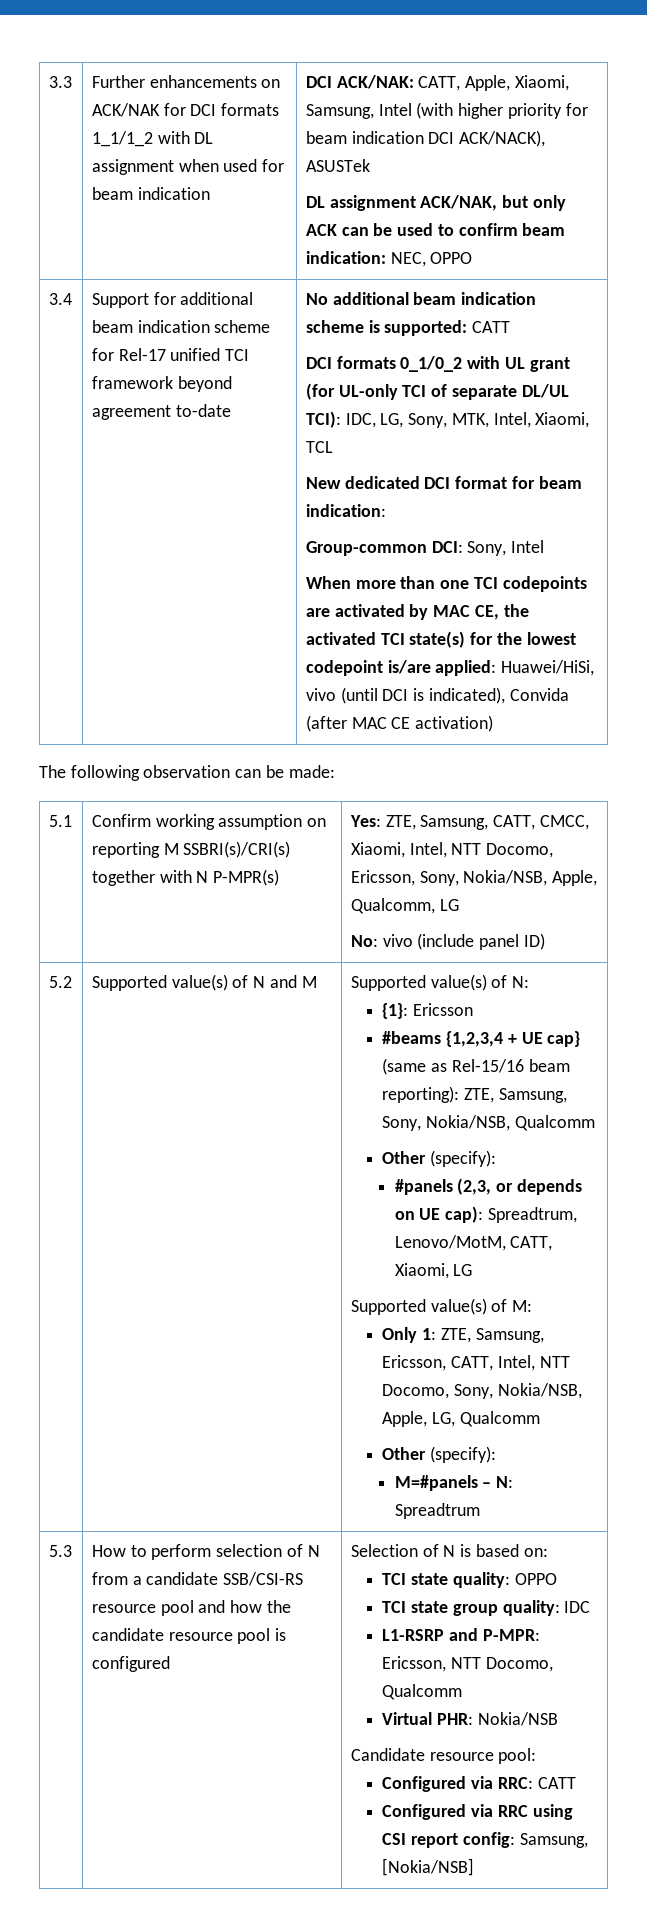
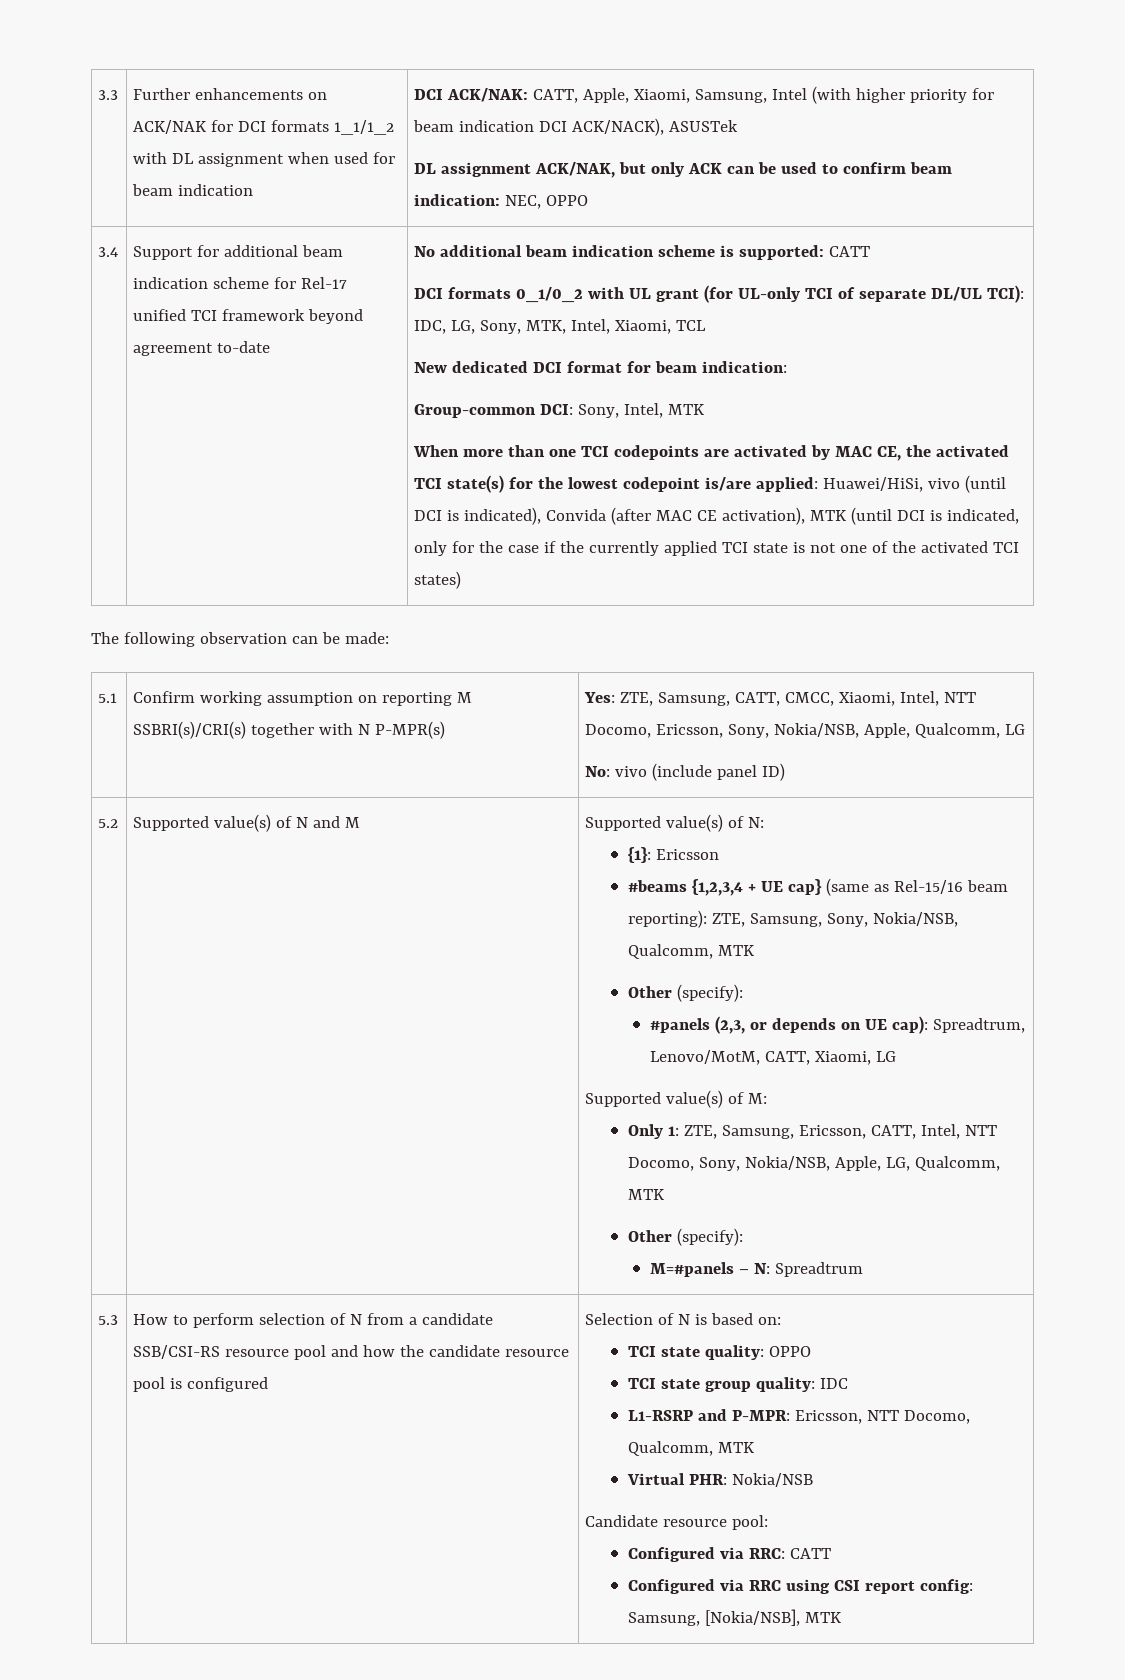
- Group-common DCI: Sony, Intel
+ Group-common DCI: Sony, Intel, MTK
- When more than one TCI codepoints are activated by MAC CE, the activated TCI state(s) for the lowest codepoint is/are applied: Huawei/HiSi, vivo (until DCI is indicated), Convida (after MAC CE activation)
+ When more than one TCI codepoints are activated by MAC CE, the activated TCI state(s) for the lowest codepoint is/are applied: Huawei/HiSi, vivo (until DCI is indicated), Convida (after MAC CE activation), MTK (until DCI is indicated, only for the case if the currently applied TCI state is not one of the activated TCI states)
- #beams {1,2,3,4 + UE cap} (same as Rel-15/16 beam reporting): ZTE, Samsung, Sony, Nokia/NSB, Qualcomm
+ #beams {1,2,3,4 + UE cap} (same as Rel-15/16 beam reporting): ZTE, Samsung, Sony, Nokia/NSB, Qualcomm, MTK
- Only 1: ZTE, Samsung, Ericsson, CATT, Intel, NTT Docomo, Sony, Nokia/NSB, Apple, LG, Qualcomm
+ Only 1: ZTE, Samsung, Ericsson, CATT, Intel, NTT Docomo, Sony, Nokia/NSB, Apple, LG, Qualcomm, MTK
- L1-RSRP and P-MPR: Ericsson, NTT Docomo, Qualcomm
+ L1-RSRP and P-MPR: Ericsson, NTT Docomo, Qualcomm, MTK
- Configured via RRC using CSI report config: Samsung, [Nokia/NSB]
+ Configured via RRC using CSI report config: Samsung, [Nokia/NSB], MTK

